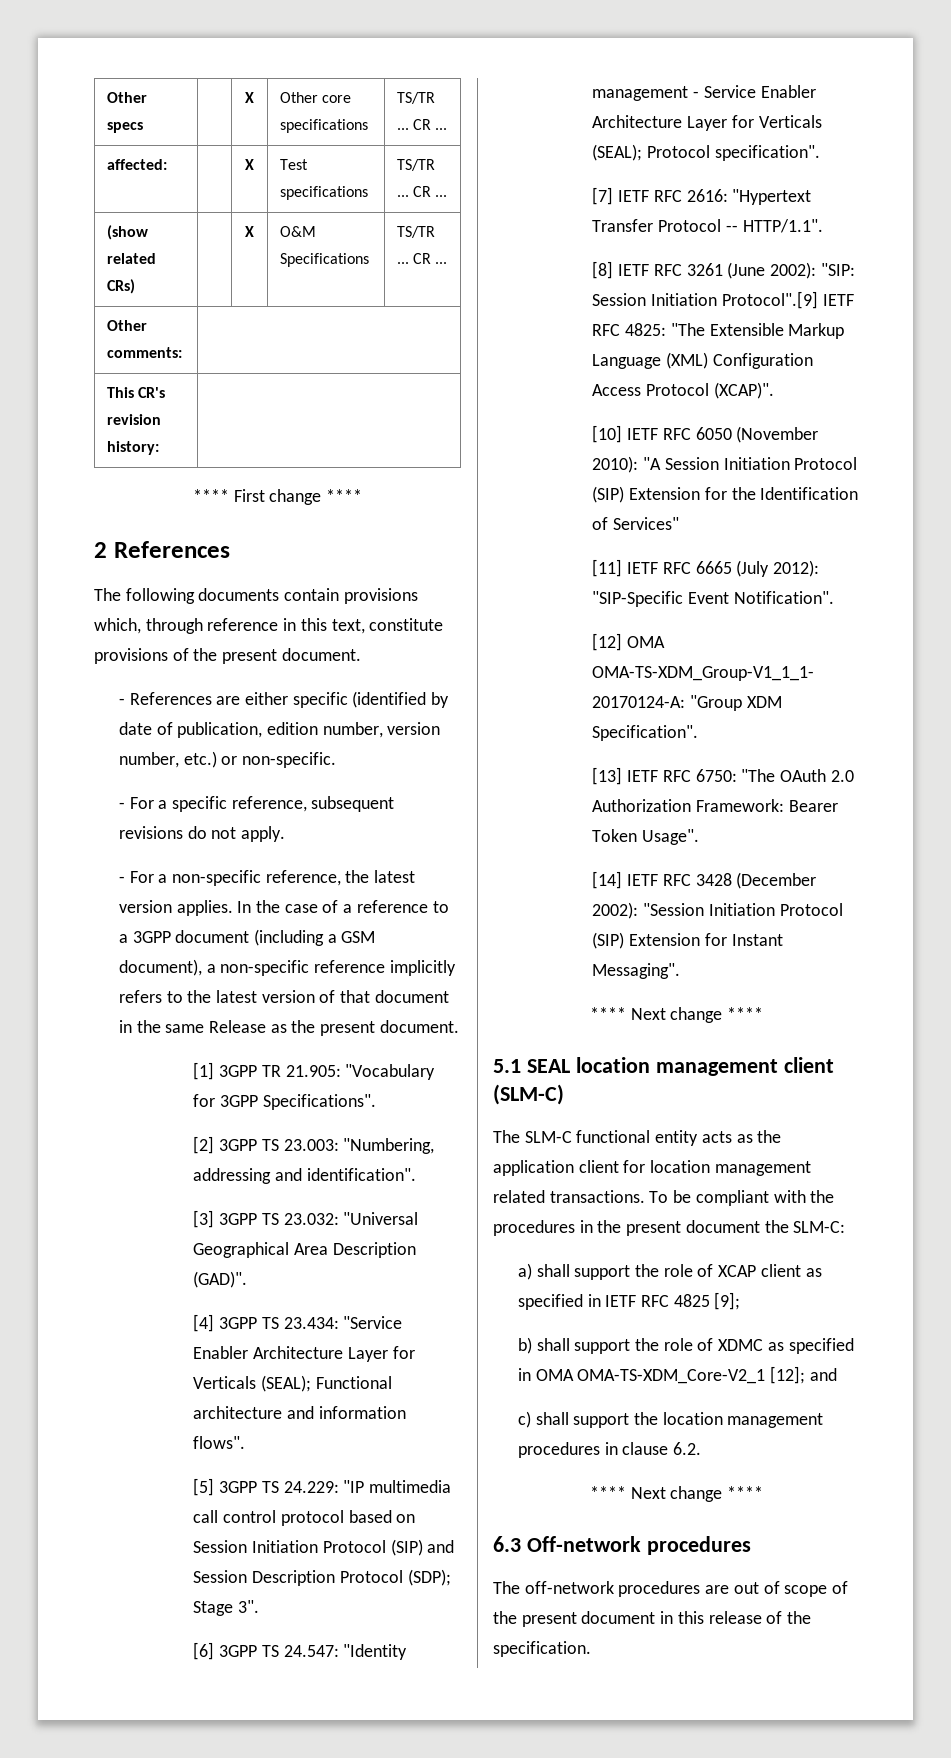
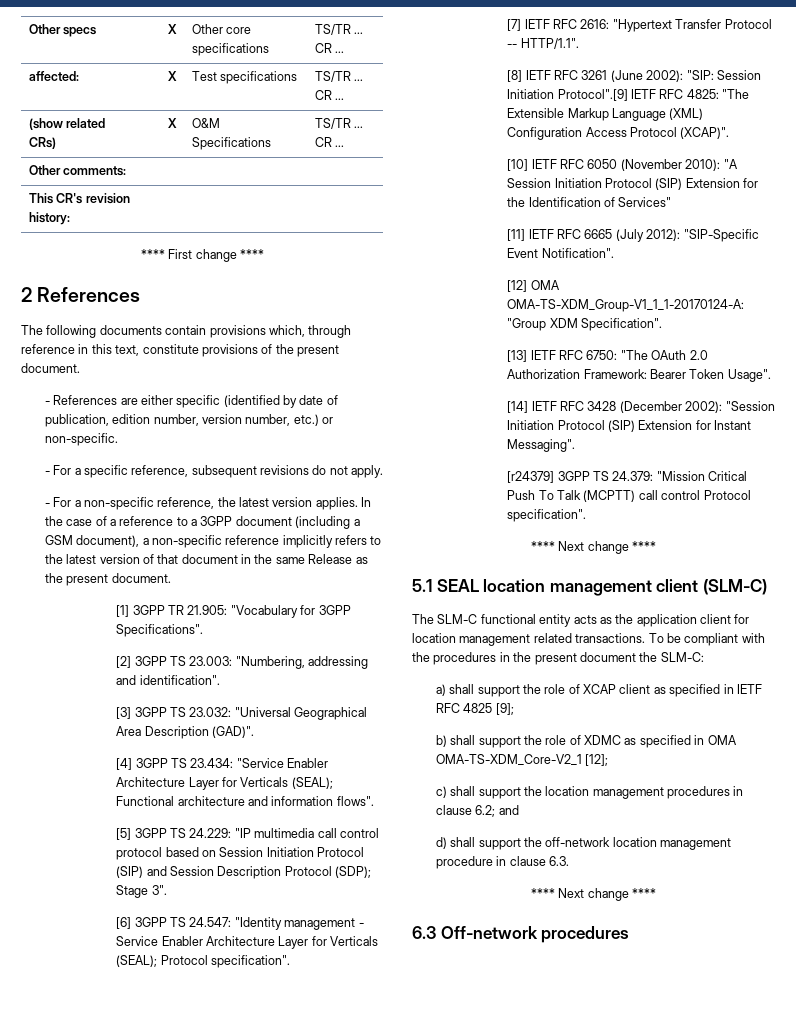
+ [r24379] 3GPP TS 24.379: "Mission Critical Push To Talk (MCPTT) call control Protocol specification".
- b) shall support the role of XDMC as specified in OMA OMA-TS-XDM_Core-V2_1 [12]; and
+ b) shall support the role of XDMC as specified in OMA OMA-TS-XDM_Core-V2_1 [12];
- c) shall support the location management procedures in clause 6.2.
+ c) shall support the location management procedures in clause 6.2; and
+ d) shall support the off-network location management procedure in clause 6.3.
- The off-network procedures are out of scope of the present document in this release of the specification.

